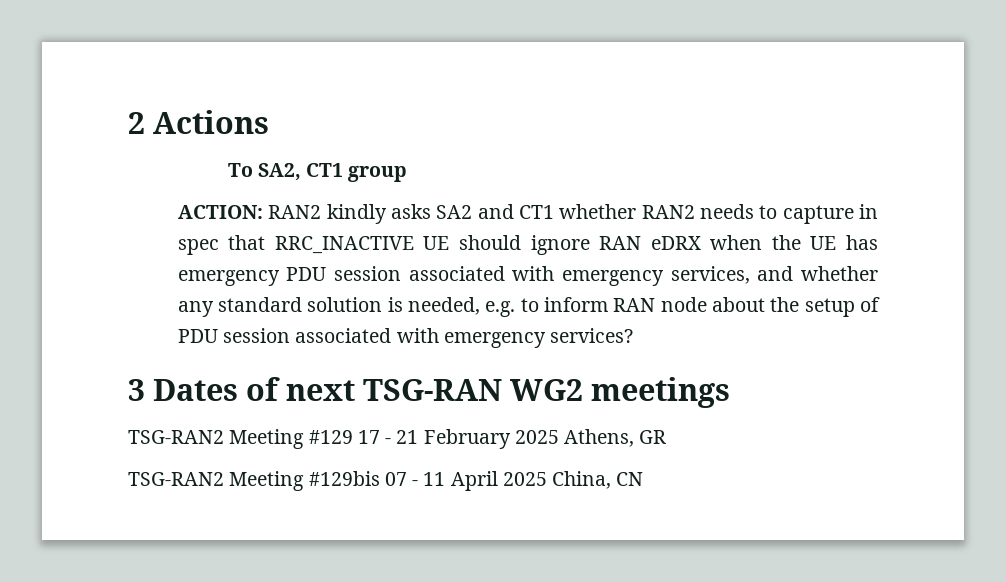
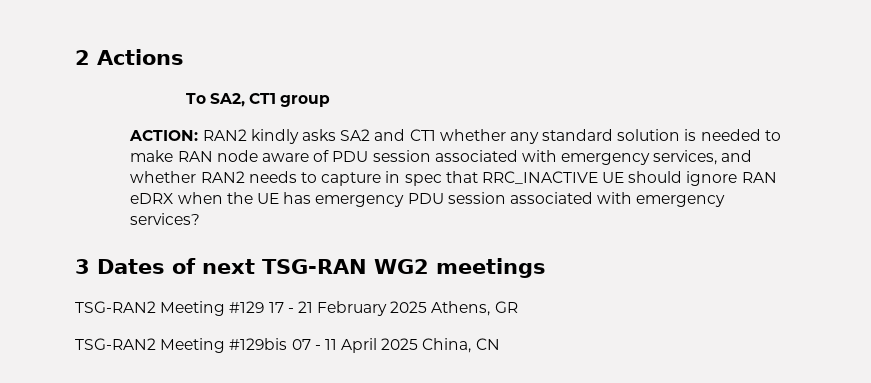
- ACTION: RAN2 kindly asks SA2 and CT1 whether RAN2 needs to capture in spec that RRC_INACTIVE UE should ignore RAN eDRX when the UE has emergency PDU session associated with emergency services, and whether any standard solution is needed, e.g. to inform RAN node about the setup of PDU session associated with emergency services?
+ ACTION: RAN2 kindly asks SA2 and CT1 whether any standard solution is needed to make RAN node aware of PDU session associated with emergency services, and whether RAN2 needs to capture in spec that RRC_INACTIVE UE should ignore RAN eDRX when the UE has emergency PDU session associated with emergency services?

